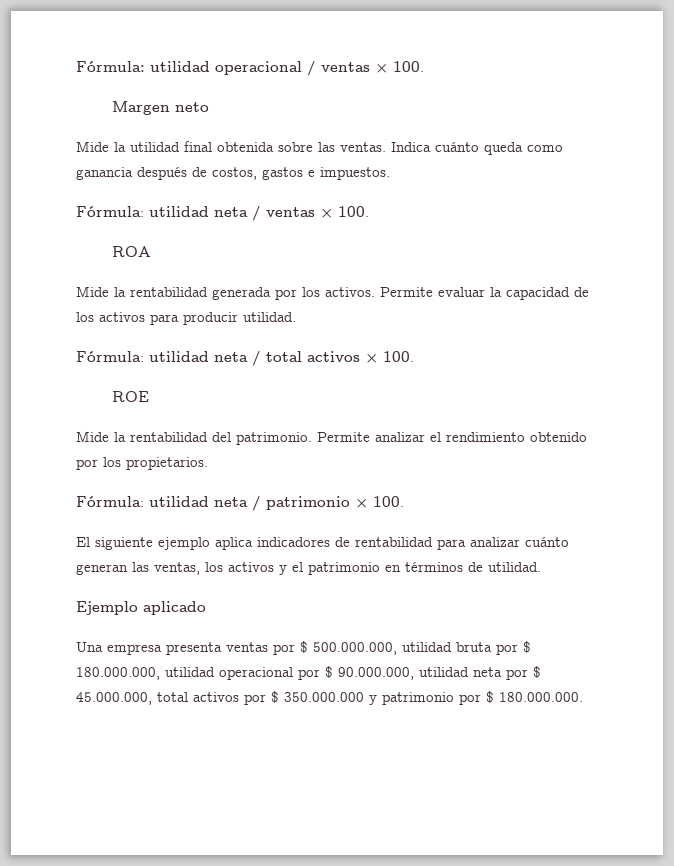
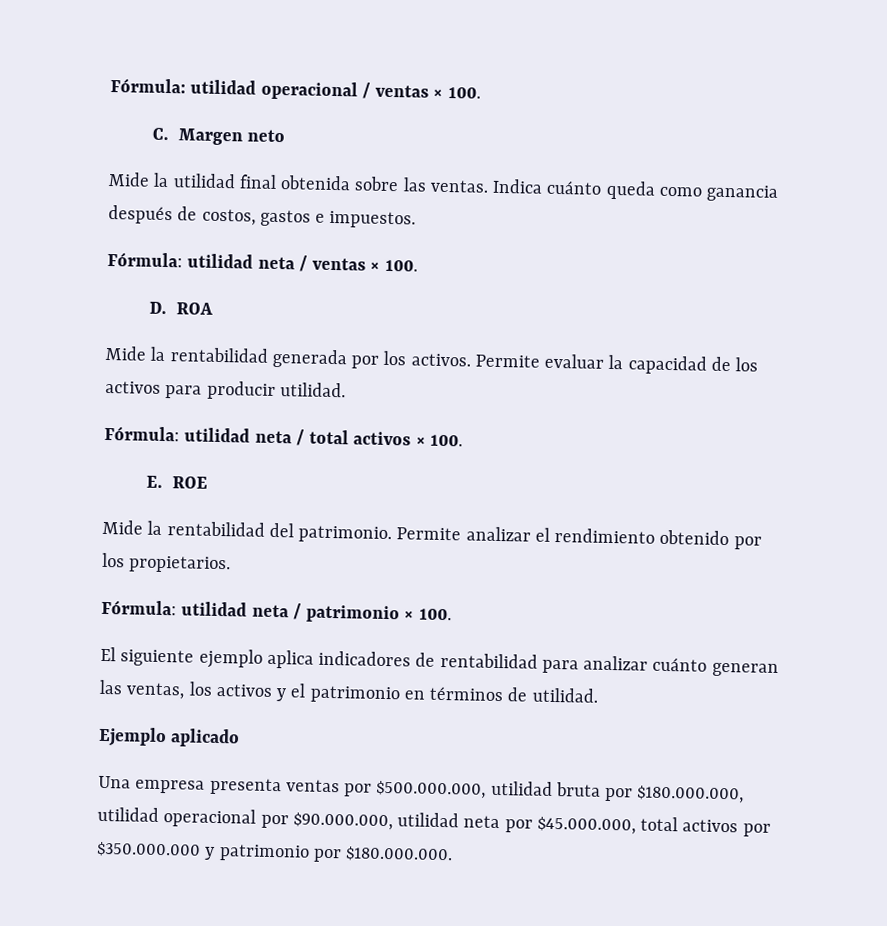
- Margen neto
+ C. Margen neto
- ROA
+ D. ROA
- ROE
+ E. ROE
- Una empresa presenta ventas por $ 500.000.000, utilidad bruta por $ 180.000.000, utilidad operacional por $ 90.000.000, utilidad neta por $ 45.000.000, total activos por $ 350.000.000 y patrimonio por $ 180.000.000.
+ Una empresa presenta ventas por $500.000.000, utilidad bruta por $180.000.000, utilidad operacional por $90.000.000, utilidad neta por $45.000.000, total activos por $350.000.000 y patrimonio por $180.000.000.

